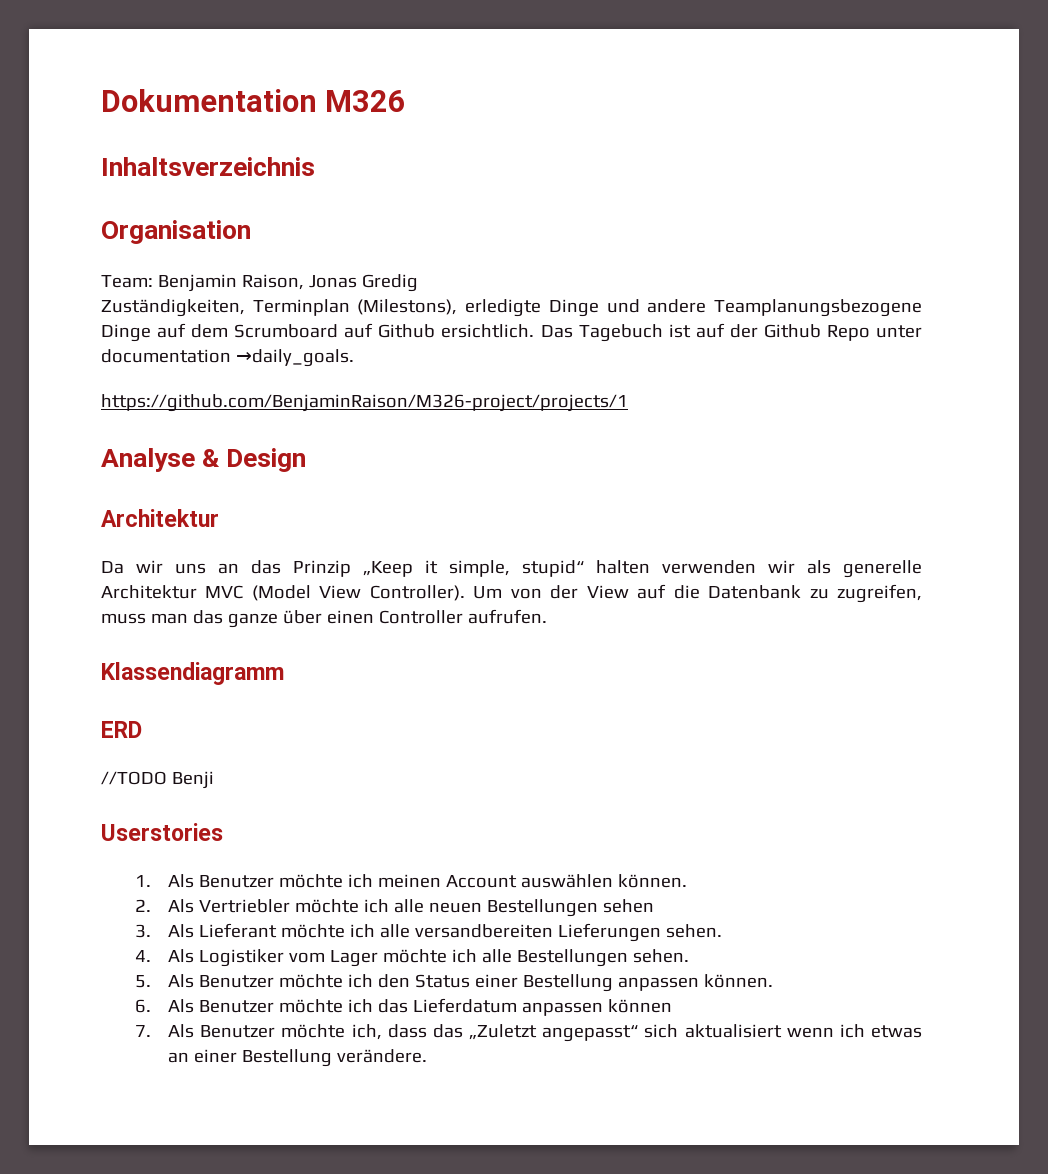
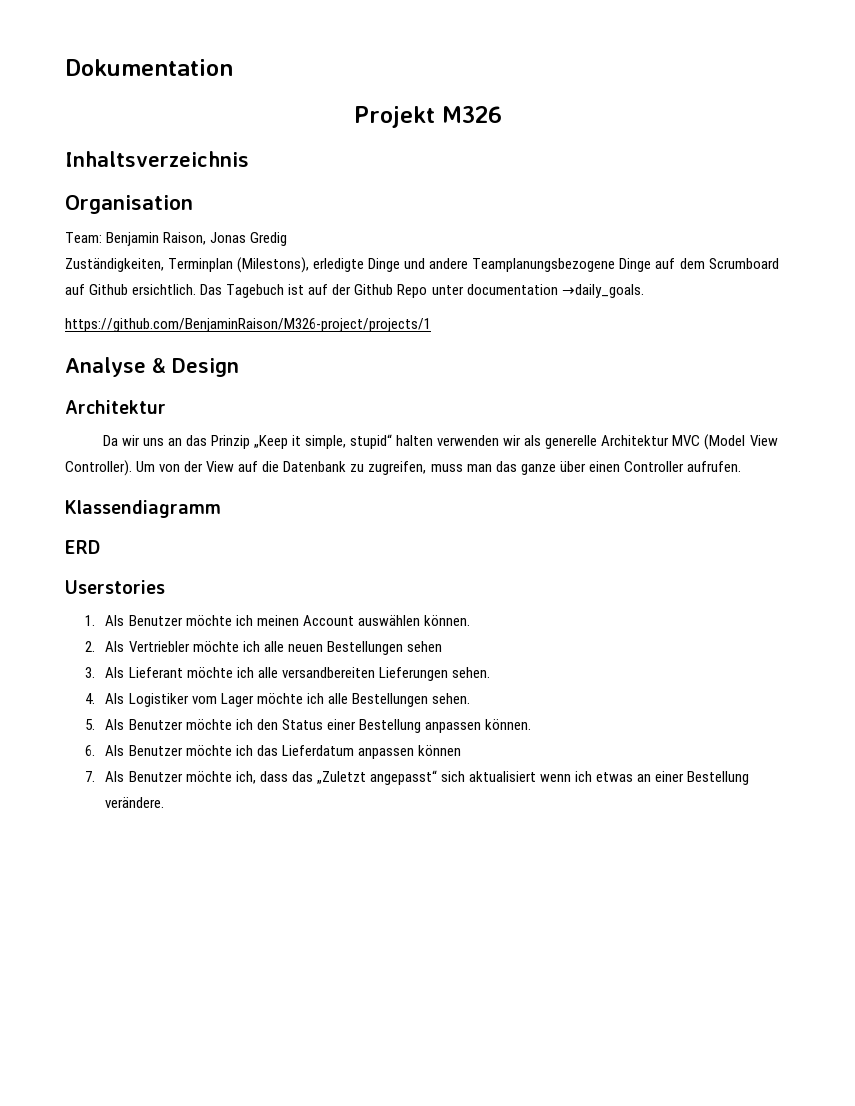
- Dokumentation M326
+ Dokumentation
+ Projekt M326
- //TODO Benji

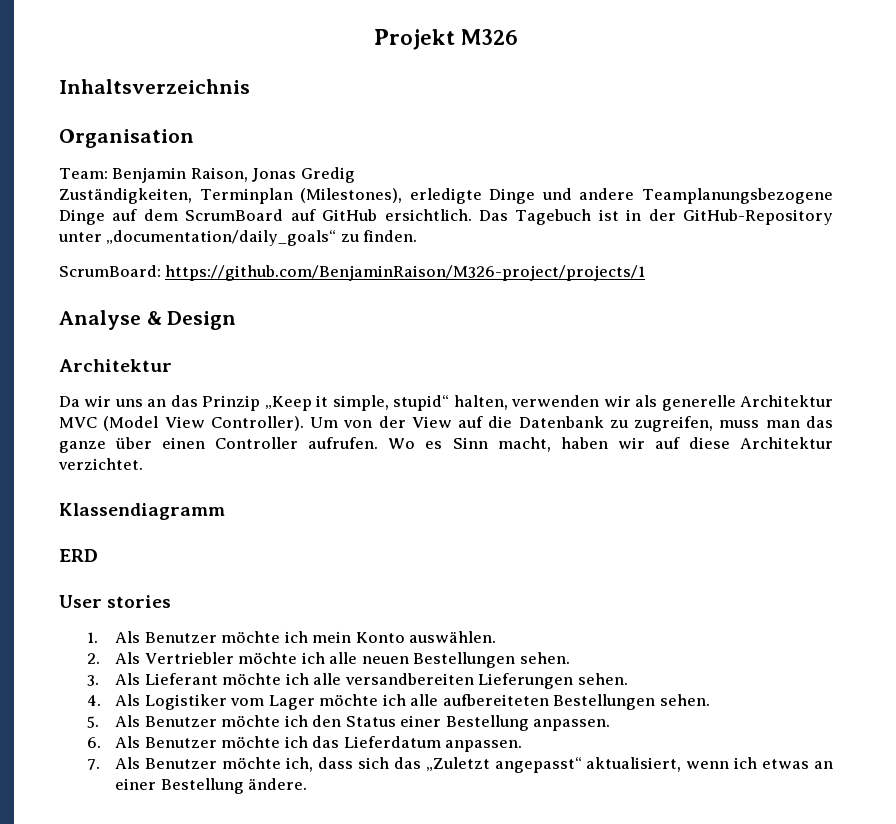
- Dokumentation
- Zuständigkeiten, Terminplan (Milestons), erledigte Dinge und andere Teamplanungsbezogene Dinge auf dem Scrumboard auf Github ersichtlich.
+ Zuständigkeiten, Terminplan (Milestones), erledigte Dinge und andere Teamplanungsbezogene Dinge auf dem ScrumBoard auf GitHub ersichtlich.
- Das Tagebuch ist auf der Github Repo unter documentation →daily_goals.
- https://github.com/BenjaminRaison/M326-project/projects/1
+ Das Tagebuch ist in der GitHub-Repository unter „documentation/daily_goals“ zu finden.
+ ScrumBoard: https://github.com/BenjaminRaison/M326-project/projects/1
- Da wir uns an das Prinzip „Keep it simple, stupid“ halten verwenden wir als generelle Architektur MVC (Model View Controller).
+ Da wir uns an das Prinzip „Keep it simple, stupid“ halten, verwenden wir als generelle Architektur MVC (Model View Controller).
+ Wo es Sinn macht, haben wir auf diese Architektur verzichtet.
- Userstories
+ User stories
- 1. Als Benutzer möchte ich meinen Account auswählen können.
+ 1. Als Benutzer möchte ich mein Konto auswählen.
- 2. Als Vertriebler möchte ich alle neuen Bestellungen sehen
+ 2. Als Vertriebler möchte ich alle neuen Bestellungen sehen.
- 4. Als Logistiker vom Lager möchte ich alle Bestellungen sehen.
+ 4. Als Logistiker vom Lager möchte ich alle aufbereiteten Bestellungen sehen.
- 5. Als Benutzer möchte ich den Status einer Bestellung anpassen können.
+ 5. Als Benutzer möchte ich den Status einer Bestellung anpassen.
- 6. Als Benutzer möchte ich das Lieferdatum anpassen können
+ 6. Als Benutzer möchte ich das Lieferdatum anpassen.
- 7. Als Benutzer möchte ich, dass das „Zuletzt angepasst“ sich aktualisiert wenn ich etwas an einer Bestellung verändere.
+ 7. Als Benutzer möchte ich, dass sich das „Zuletzt angepasst“ aktualisiert, wenn ich etwas an einer Bestellung ändere.

